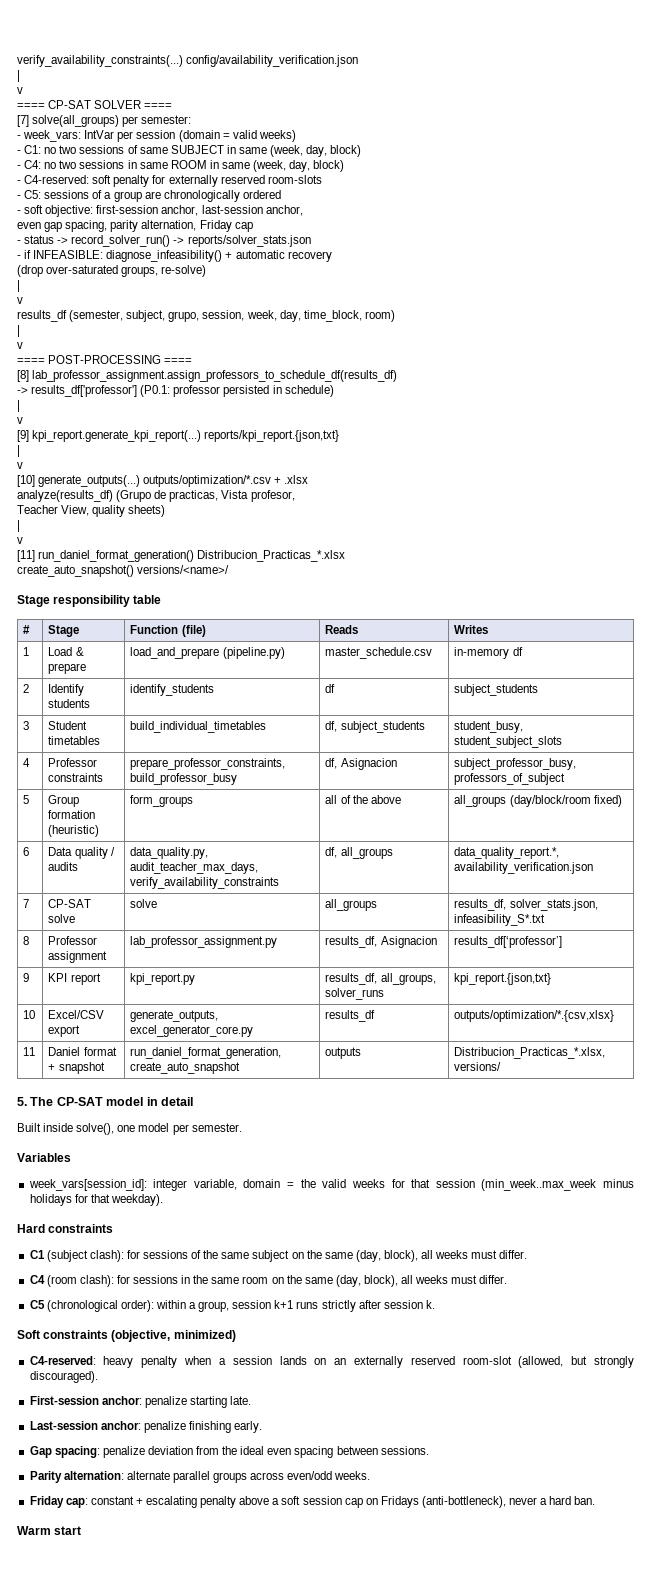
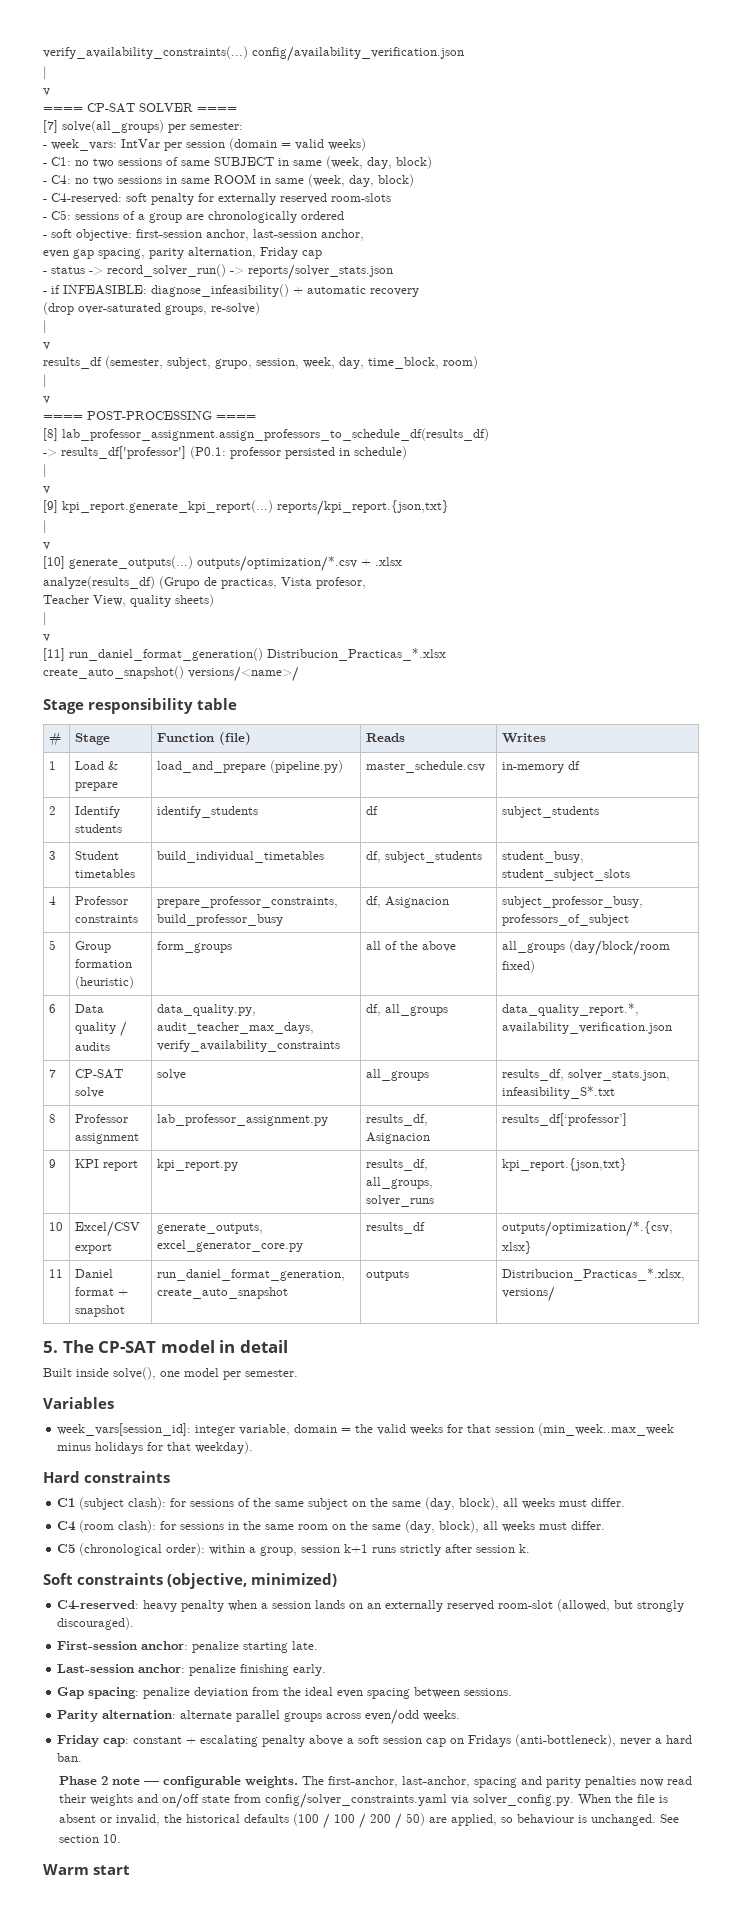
+ Phase 2 note — configurable weights. The first-anchor, last-anchor, spacing and parity penalties now read their weights and on/off state from config/solver_constraints.yaml via solver_config.py. When the file is absent or invalid, the historical defaults (100 / 100 / 200 / 50) are applied, so behaviour is unchanged. See section 10.

